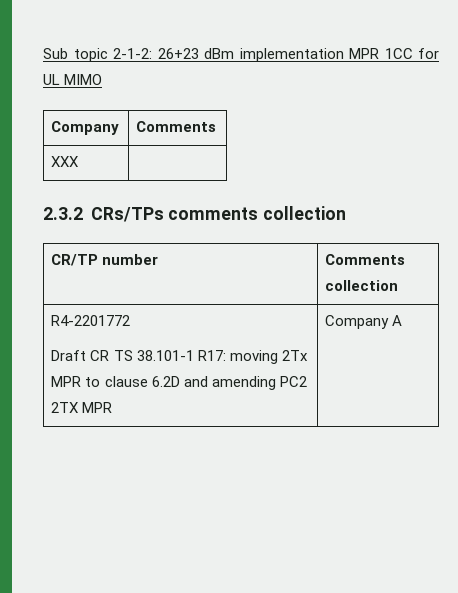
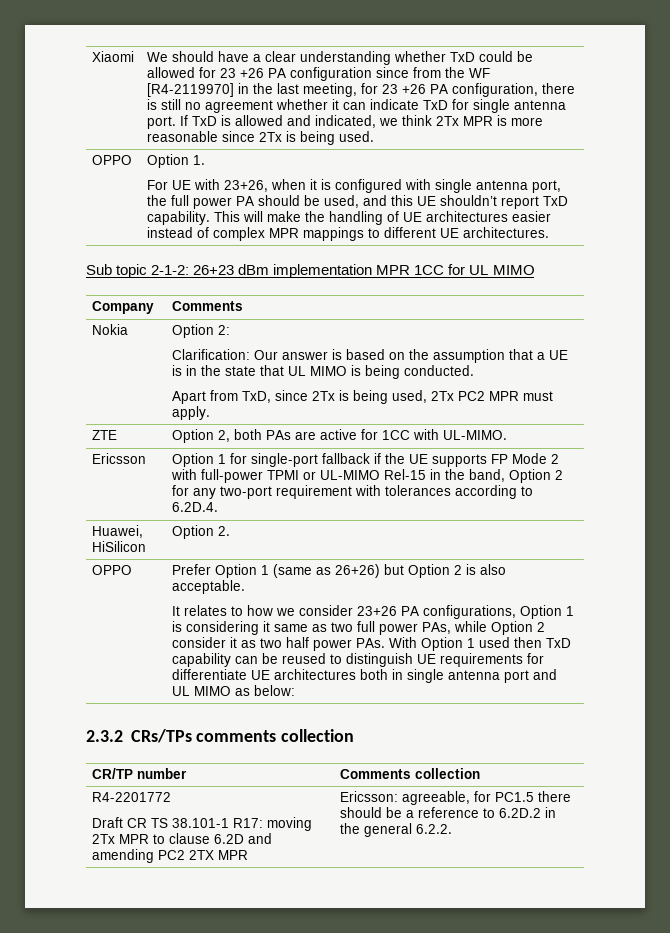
+ Xiaomi | We should have a clear understanding whether TxD could be allowed for 23 +26 PA configuration since from the WF [R4-2119970] in the last meeting, for 23 +26 PA configuration, there is still no agreement whether it can indicate TxD for single antenna port. If TxD is allowed and indicated, we think 2Tx MPR is more reasonable since 2Tx is being used.
+ OPPO | Option 1.
+ For UE with 23+26, when it is configured with single antenna port, the full power PA should be used, and this UE shouldn’t report TxD capability. This will make the handling of UE architectures easier instead of complex MPR mappings to different UE architectures.
- XXX |
+ Nokia | Option 2:
+ Clarification: Our answer is based on the assumption that a UE is in the state that UL MIMO is being conducted.
+ Apart from TxD, since 2Tx is being used, 2Tx PC2 MPR must apply.
+ ZTE | Option 2, both PAs are active for 1CC with UL-MIMO.
+ Ericsson | Option 1 for single-port fallback if the UE supports FP Mode 2 with full-power TPMI or UL-MIMO Rel-15 in the band, Option 2 for any two-port requirement with tolerances according to 6.2D.4.
+ Huawei, HiSilicon | Option 2.
+ OPPO | Prefer Option 1 (same as 26+26) but Option 2 is also acceptable.
+ It relates to how we consider 23+26 PA configurations, Option 1 is considering it same as two full power PAs, while Option 2 consider it as two half power PAs. With Option 1 used then TxD capability can be reused to distinguish UE requirements for differentiate UE architectures both in single antenna port and UL MIMO as below:
  R4-2201772
- Draft CR TS 38.101-1 R17: moving 2Tx MPR to clause 6.2D and amending PC2 2TX MPR | Company A
+ Draft CR TS 38.101-1 R17: moving 2Tx MPR to clause 6.2D and amending PC2 2TX MPR | Ericsson: agreeable, for PC1.5 there should be a reference to 6.2D.2 in the general 6.2.2.

